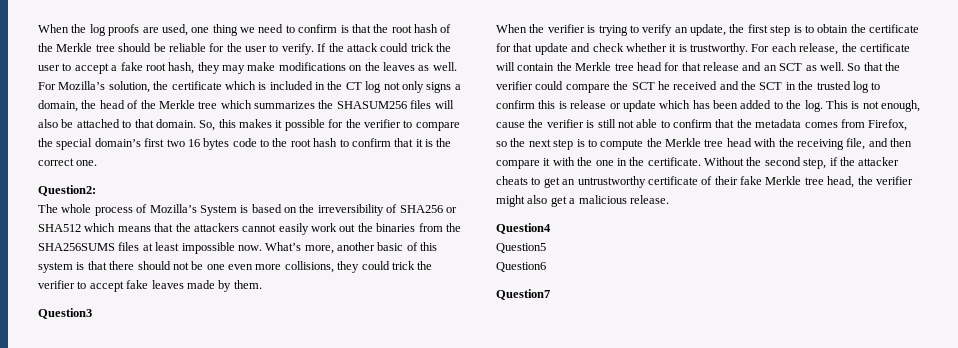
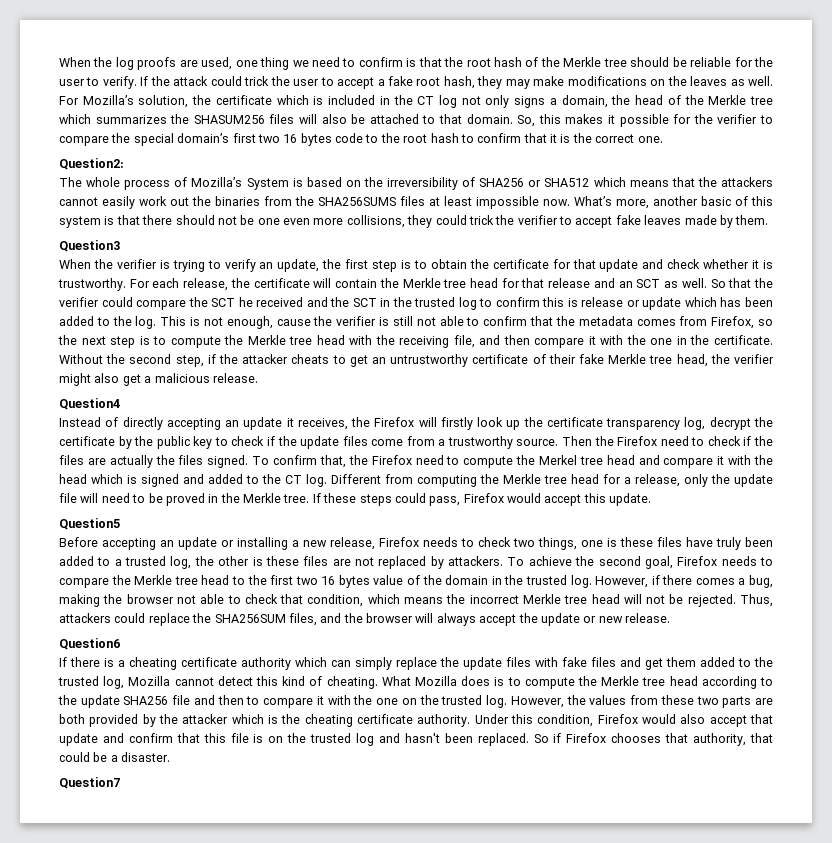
+ Instead of directly accepting an update it receives, the Firefox will firstly look up the certificate transparency log, decrypt the certificate by the public key to check if the update files come from a trustworthy source. Then the Firefox need to check if the files are actually the files signed. To confirm that, the Firefox need to compute the Merkel tree head and compare it with the head which is signed and added to the CT log. Different from computing the Merkle tree head for a release, only the update file will need to be proved in the Merkle tree. If these steps could pass, Firefox would accept this update.
  Question5
+ Before accepting an update or installing a new release, Firefox needs to check two things, one is these files have truly been added to a trusted log, the other is these files are not replaced by attackers. To achieve the second goal, Firefox needs to compare the Merkle tree head to the first two 16 bytes value of the domain in the trusted log. However, if there comes a bug, making the browser not able to check that condition, which means the incorrect Merkle tree head will not be rejected. Thus, attackers could replace the SHA256SUM files, and the browser will always accept the update or new release.
  Question6
+ If there is a cheating certificate authority which can simply replace the update files with fake files and get them added to the trusted log, Mozilla cannot detect this kind of cheating. What Mozilla does is to compute the Merkle tree head according to the update SHA256 file and then to compare it with the one on the trusted log. However, the values from these two parts are both provided by the attacker which is the cheating certificate authority. Under this condition, Firefox would also accept that update and confirm that this file is on the trusted log and hasn't been replaced. So if Firefox chooses that authority, that could be a disaster.

